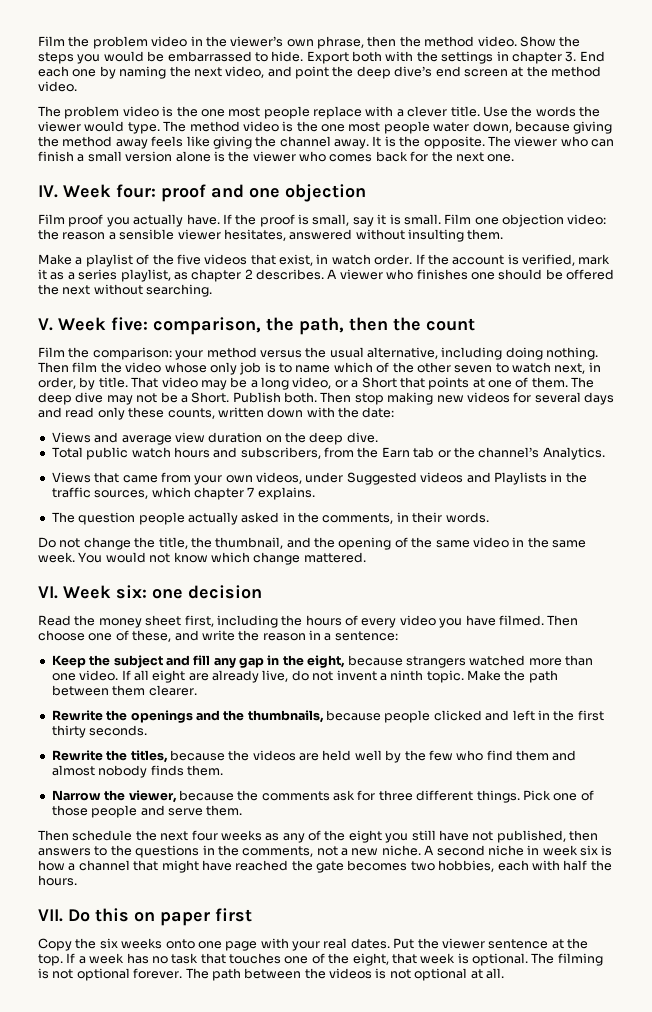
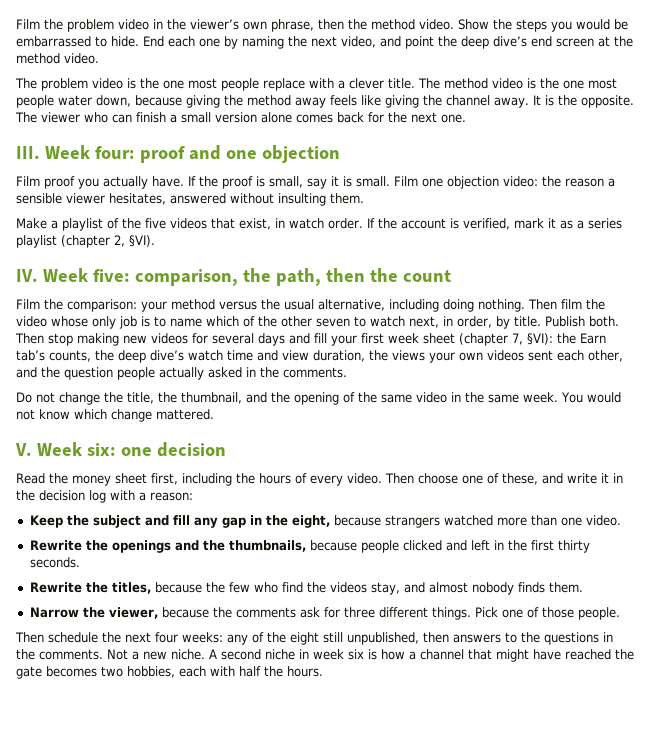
- Export both with the settings in chapter 3. End each one by naming the next video, and point the deep dive’s end screen at the method video.
+ End each one by naming the next video, and point the deep dive’s end screen at the method video.
- Use the words the viewer would type.
- The viewer who can finish a small version alone is the viewer who comes back for the next one.
+ The viewer who can finish a small version alone comes back for the next one.
- IV. Week four: proof and one objection
+ III. Week four: proof and one objection
- If the account is verified, mark it as a series playlist, as chapter 2 describes. A viewer who finishes one should be offered the next without searching.
- V. Week five: comparison, the path, then the count
+ If the account is verified, mark it as a series playlist (chapter 2, §VI).
+ IV. Week five: comparison, the path, then the count
- That video may be a long video, or a Short that points at one of them. The deep dive may not be a Short.
- Then stop making new videos for several days and read only these counts, written down with the date:
- Views and average view duration on the deep dive.
- Total public watch hours and subscribers, from the Earn tab or the channel’s Analytics.
- Views that came from your own videos, under Suggested videos and Playlists in the traffic sources, which chapter 7 explains.
- The question people actually asked in the comments, in their words.
+ Then stop making new videos for several days and fill your first week sheet (chapter 7, §VI): the Earn tab’s counts, the deep dive’s watch time and view duration, the views your own videos sent each other, and the question people actually asked in the comments.
- VI. Week six: one decision
+ V. Week six: one decision
- Read the money sheet first, including the hours of every video you have filmed.
+ Read the money sheet first, including the hours of every video.
- Then choose one of these, and write the reason in a sentence:
+ Then choose one of these, and write it in the decision log with a reason:
- If all eight are already live, do not invent a ninth topic. Make the path between them clearer.
- Rewrite the titles, because the videos are held well by the few who find them and almost nobody finds them.
+ Rewrite the titles, because the few who find the videos stay, and almost nobody finds them.
- Pick one of those people and serve them.
+ Pick one of those people.
- Then schedule the next four weeks as any of the eight you still have not published, then answers to the questions in the comments, not a new niche.
+ Then schedule the next four weeks: any of the eight still unpublished, then answers to the questions in the comments. Not a new niche.
- VII. Do this on paper first
- Copy the six weeks onto one page with your real dates. Put the viewer sentence at the top. If a week has no task that touches one of the eight, that week is optional. The filming is not optional forever. The path between the videos is not optional at all.

